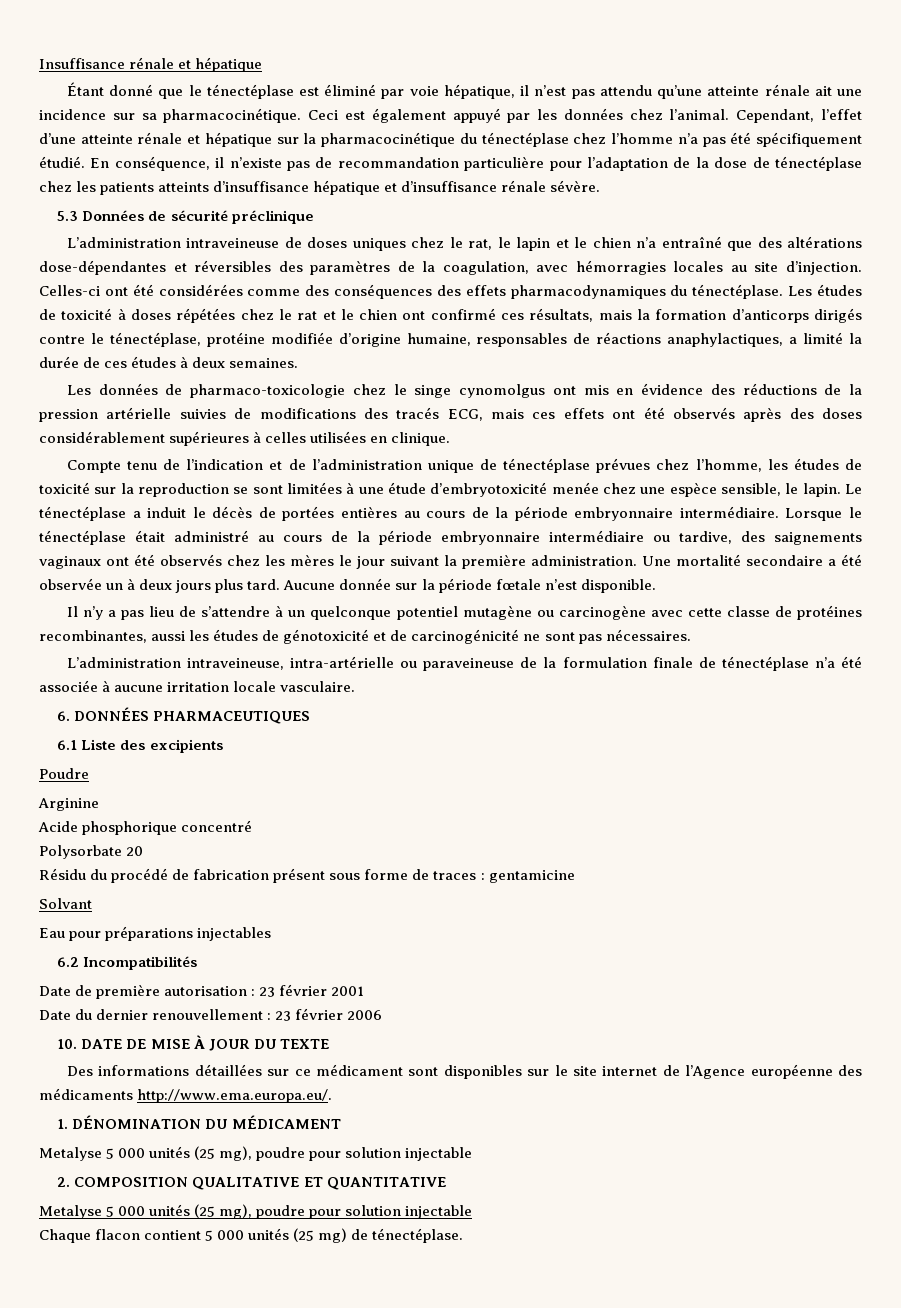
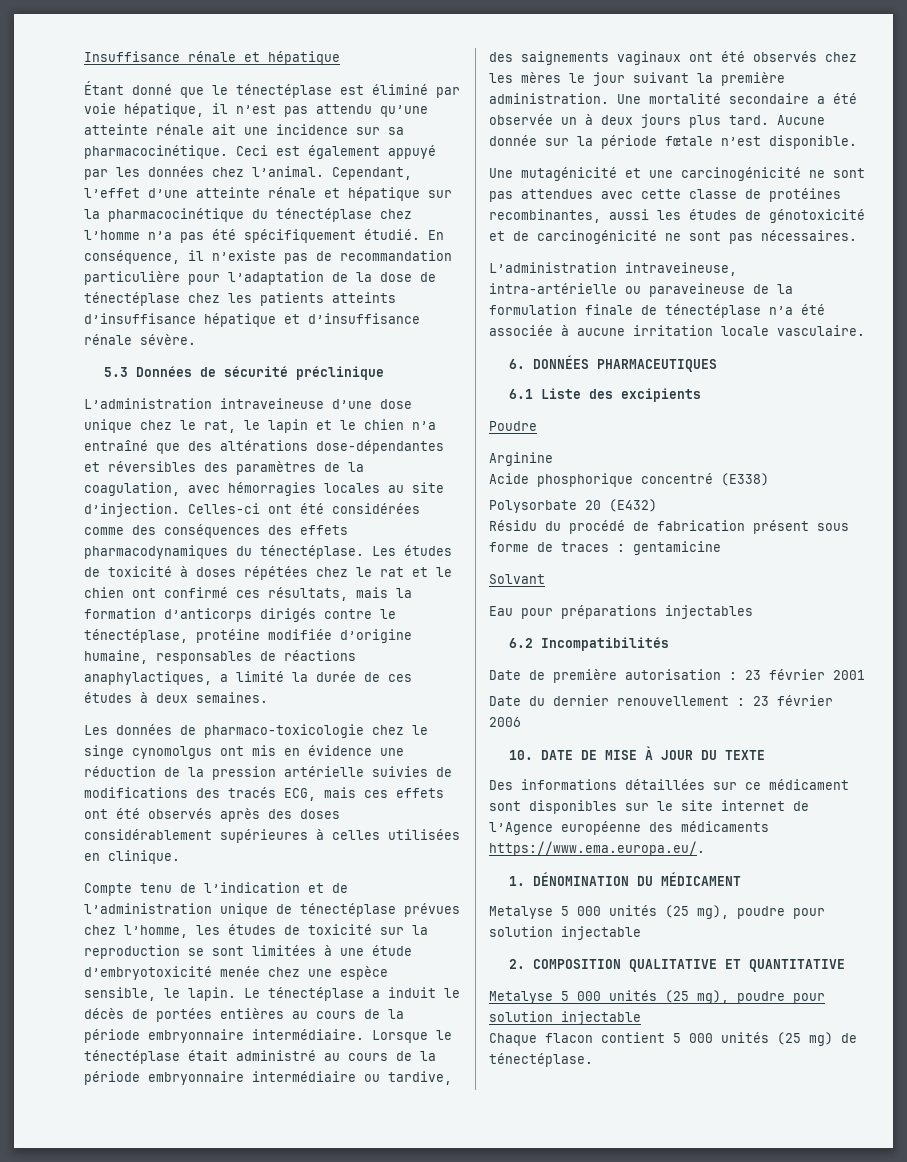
- L’administration intraveineuse de doses uniques chez le rat, le lapin et le chien n’a entraîné que des altérations dose-dépendantes et réversibles des paramètres de la coagulation, avec hémorragies locales au site d’injection.
+ L’administration intraveineuse d’une dose unique chez le rat, le lapin et le chien n’a entraîné que des altérations dose-dépendantes et réversibles des paramètres de la coagulation, avec hémorragies locales au site d’injection.
- Les données de pharmaco-toxicologie chez le singe cynomolgus ont mis en évidence des réductions de la pression artérielle suivies de modifications des tracés ECG, mais ces effets ont été observés après des doses considérablement supérieures à celles utilisées en clinique.
+ Les données de pharmaco-toxicologie chez le singe cynomolgus ont mis en évidence une réduction de la pression artérielle suivies de modifications des tracés ECG, mais ces effets ont été observés après des doses considérablement supérieures à celles utilisées en clinique.
- Il n’y a pas lieu de s’attendre à un quelconque potentiel mutagène ou carcinogène avec cette classe de protéines recombinantes, aussi les études de génotoxicité et de carcinogénicité ne sont pas nécessaires.
+ Une mutagénicité et une carcinogénicité ne sont pas attendues avec cette classe de protéines recombinantes, aussi les études de génotoxicité et de carcinogénicité ne sont pas nécessaires.
- Acide phosphorique concentré
+ Acide phosphorique concentré (E338)
- Polysorbate 20
+ Polysorbate 20 (E432)
- Des informations détaillées sur ce médicament sont disponibles sur le site internet de l’Agence européenne des médicaments http://www.ema.europa.eu/.
+ Des informations détaillées sur ce médicament sont disponibles sur le site internet de l’Agence européenne des médicaments https://www.ema.europa.eu/.

